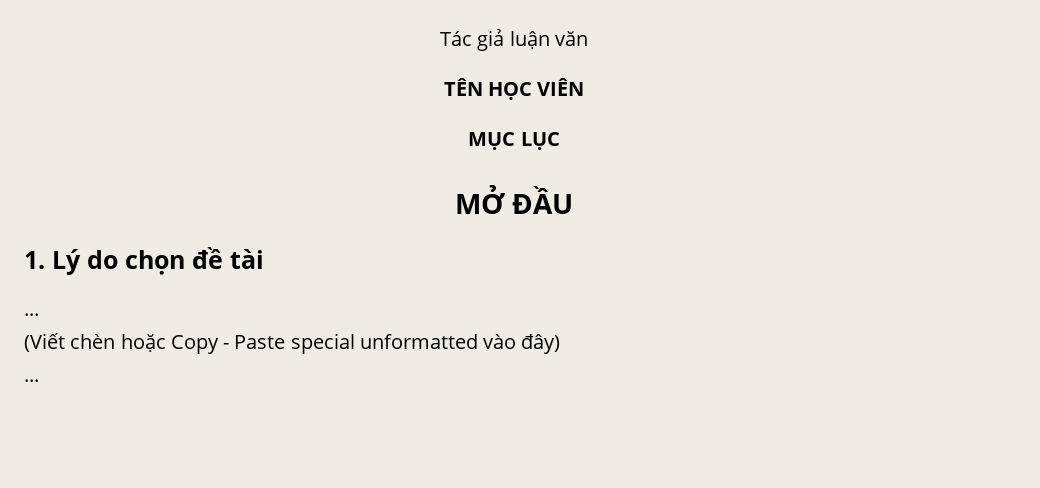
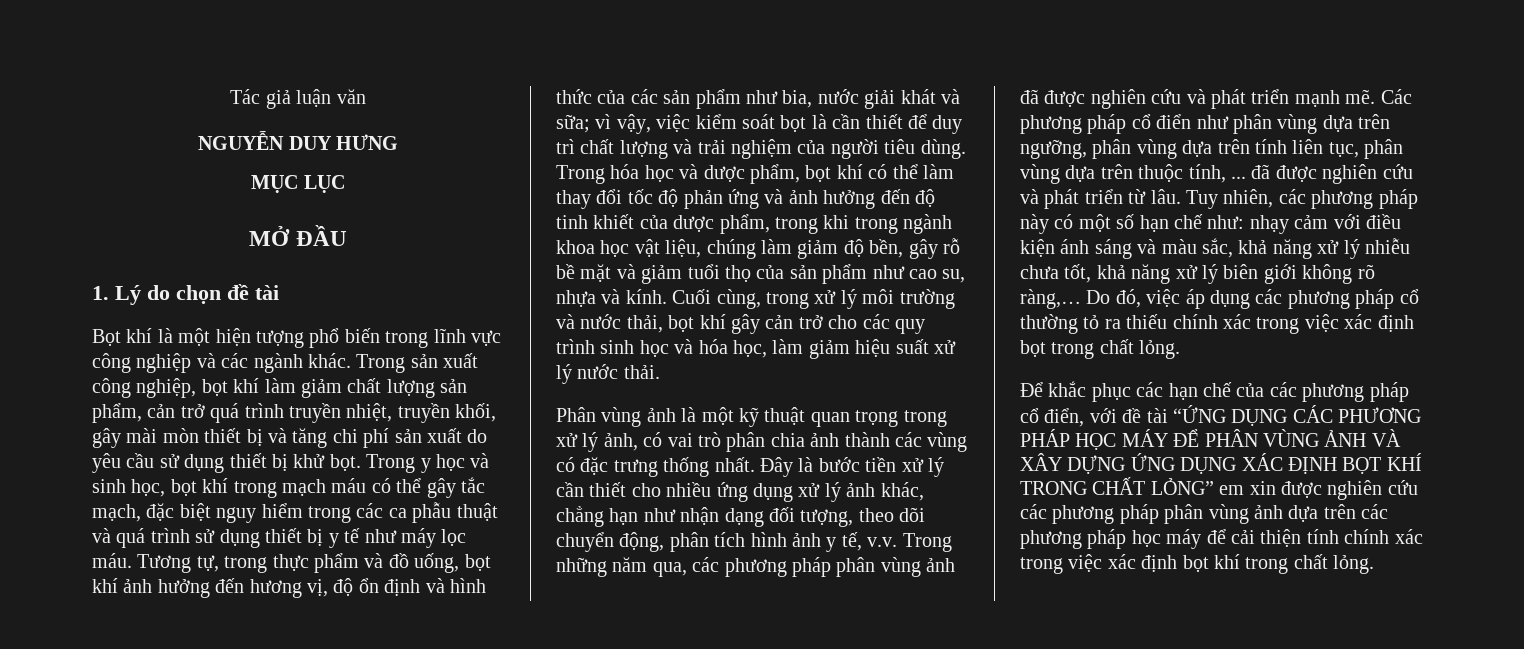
- TÊN HỌC VIÊN
+ NGUYỄN DUY HƯNG
  1. Lý do chọn đề tài
- ...
- (Viết chèn hoặc Copy - Paste special unformatted vào đây)
- ...
+ Bọt khí là một hiện tượng phổ biến trong lĩnh vực công nghiệp và các ngành khác. Trong sản xuất công nghiệp, bọt khí làm giảm chất lượng sản phẩm, cản trở quá trình truyền nhiệt, truyền khối, gây mài mòn thiết bị và tăng chi phí sản xuất do yêu cầu sử dụng thiết bị khử bọt. Trong y học và sinh học, bọt khí trong mạch máu có thể gây tắc mạch, đặc biệt nguy hiểm trong các ca phẫu thuật và quá trình sử dụng thiết bị y tế như máy lọc máu. Tương tự, trong thực phẩm và đồ uống, bọt khí ảnh hưởng đến hương vị, độ ổn định và hình thức của các sản phẩm như bia, nước giải khát và sữa; vì vậy, việc kiểm soát bọt là cần thiết để duy trì chất lượng và trải nghiệm của người tiêu dùng. Trong hóa học và dược phẩm, bọt khí có thể làm thay đổi tốc độ phản ứng và ảnh hưởng đến độ tinh khiết của dược phẩm, trong khi trong ngành khoa học vật liệu, chúng làm giảm độ bền, gây rỗ bề mặt và giảm tuổi thọ của sản phẩm như cao su, nhựa và kính. Cuối cùng, trong xử lý môi trường và nước thải, bọt khí gây cản trở cho các quy trình sinh học và hóa học, làm giảm hiệu suất xử lý nước thải.
+ Phân vùng ảnh là một kỹ thuật quan trọng trong xử lý ảnh, có vai trò phân chia ảnh thành các vùng có đặc trưng thống nhất. Đây là bước tiền xử lý cần thiết cho nhiều ứng dụng xử lý ảnh khác, chẳng hạn như nhận dạng đối tượng, theo dõi chuyển động, phân tích hình ảnh y tế, v.v. Trong những năm qua, các phương pháp phân vùng ảnh đã được nghiên cứu và phát triển mạnh mẽ. Các phương pháp cổ điển như phân vùng dựa trên ngưỡng, phân vùng dựa trên tính liên tục, phân vùng dựa trên thuộc tính, ... đã được nghiên cứu và phát triển từ lâu. Tuy nhiên, các phương pháp này có một số hạn chế như: nhạy cảm với điều kiện ánh sáng và màu sắc, khả năng xử lý nhiễu chưa tốt, khả năng xử lý biên giới không rõ ràng,… Do đó, việc áp dụng các phương pháp cổ thường tỏ ra thiếu chính xác trong việc xác định bọt trong chất lỏng.
+ Để khắc phục các hạn chế của các phương pháp cổ điển, với đề tài “ỨNG DỤNG CÁC PHƯƠNG PHÁP HỌC MÁY ĐỂ PHÂN VÙNG ẢNH VÀ XÂY DỰNG ỨNG DỤNG XÁC ĐỊNH BỌT KHÍ TRONG CHẤT LỎNG” em xin được nghiên cứu các phương pháp phân vùng ảnh dựa trên các phương pháp học máy để cải thiện tính chính xác trong việc xác định bọt khí trong chất lỏng.

